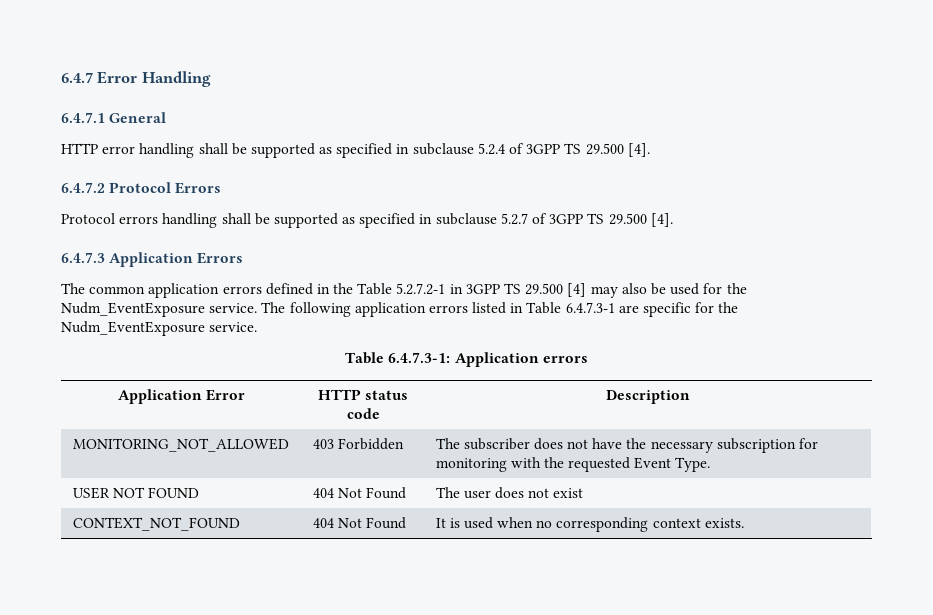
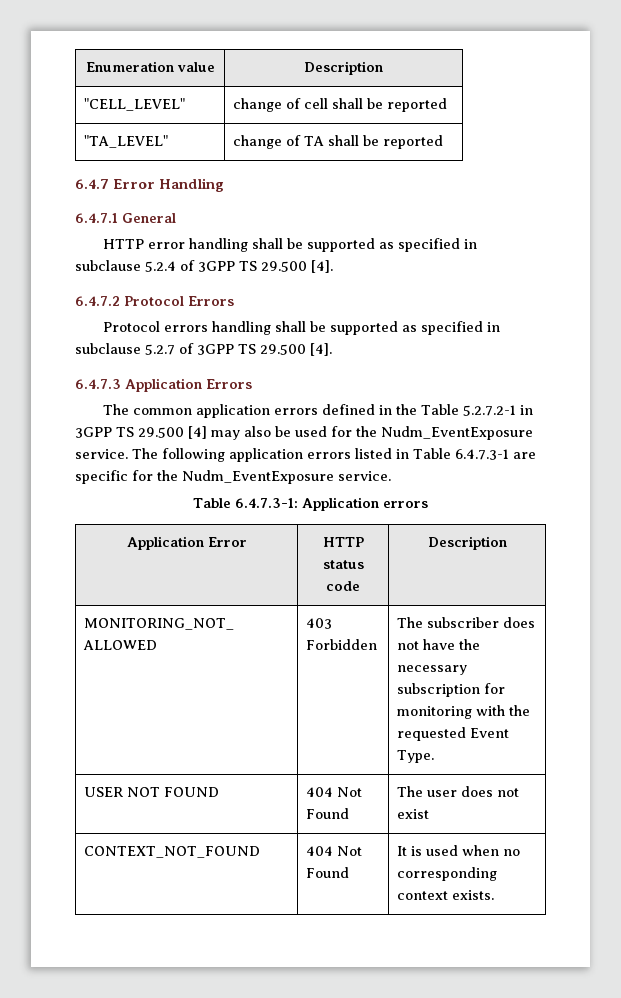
+ Enumeration value | Description
+ "CELL_LEVEL" | change of cell shall be reported
+ "TA_LEVEL" | change of TA shall be reported

